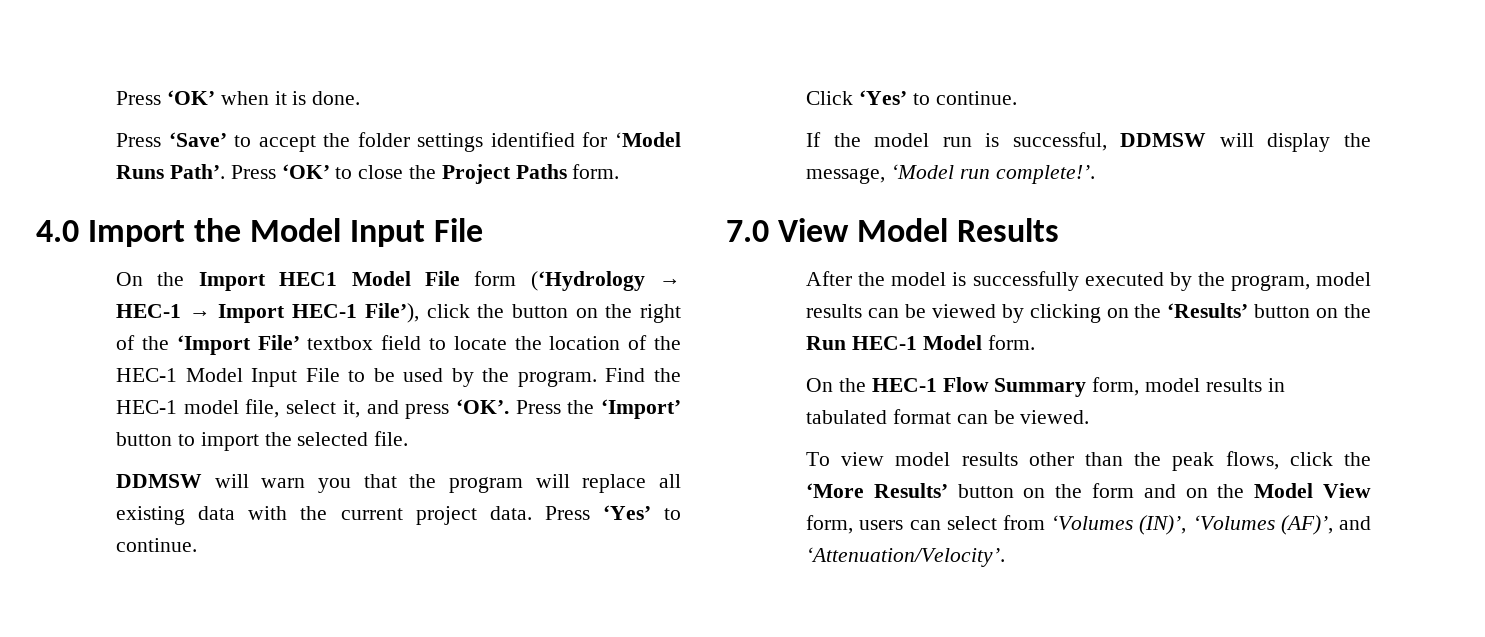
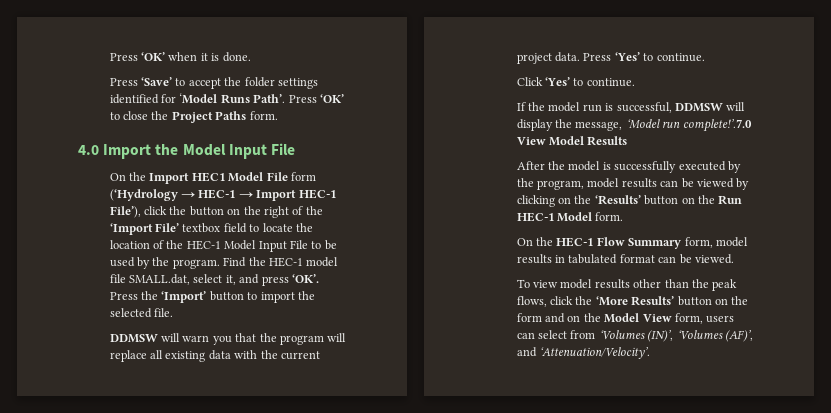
- Find the HEC-1 model file, select it, and press ‘OK’. Press the ‘Import’ button to import the selected file.
+ Find the HEC-1 model file SMALL.dat, select it, and press ‘OK’. Press the ‘Import’ button to import the selected file.
- If the model run is successful, DDMSW will display the message, ‘Model run complete!’.
- 7.0 View Model Results
+ If the model run is successful, DDMSW will display the message, ‘Model run complete!’.7.0 View Model Results

